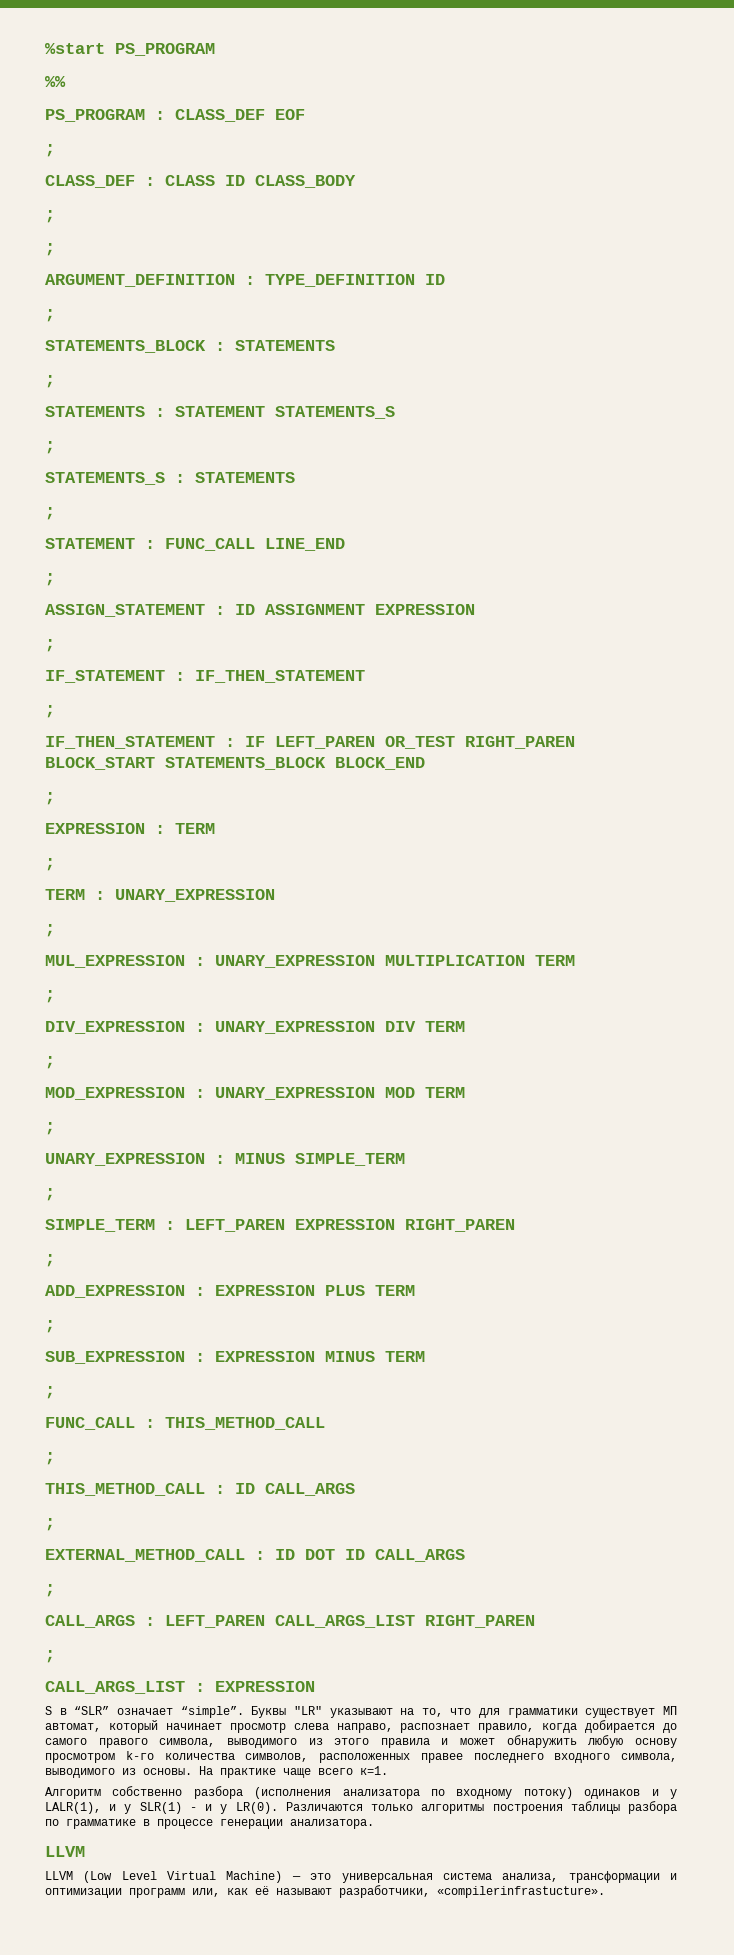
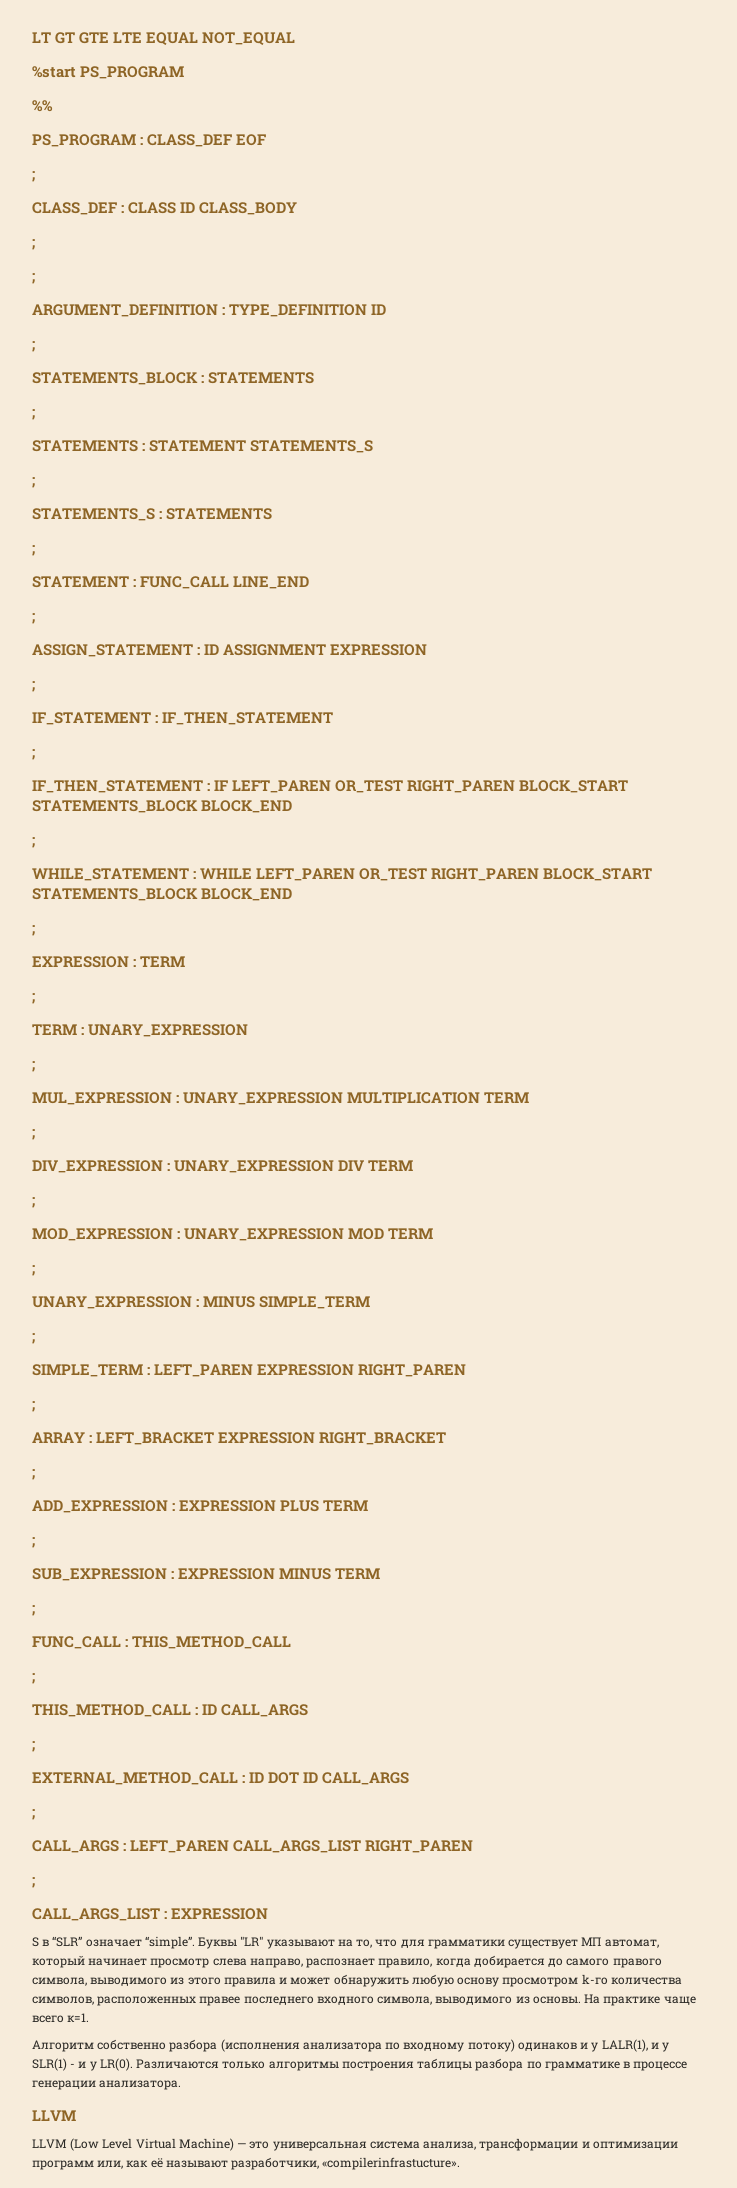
+ LT GT GTE LTE EQUAL NOT_EQUAL
+ WHILE_STATEMENT : WHILE LEFT_PAREN OR_TEST RIGHT_PAREN BLOCK_START STATEMENTS_BLOCK BLOCK_END
+ ;
+ ARRAY : LEFT_BRACKET EXPRESSION RIGHT_BRACKET
+ ;

